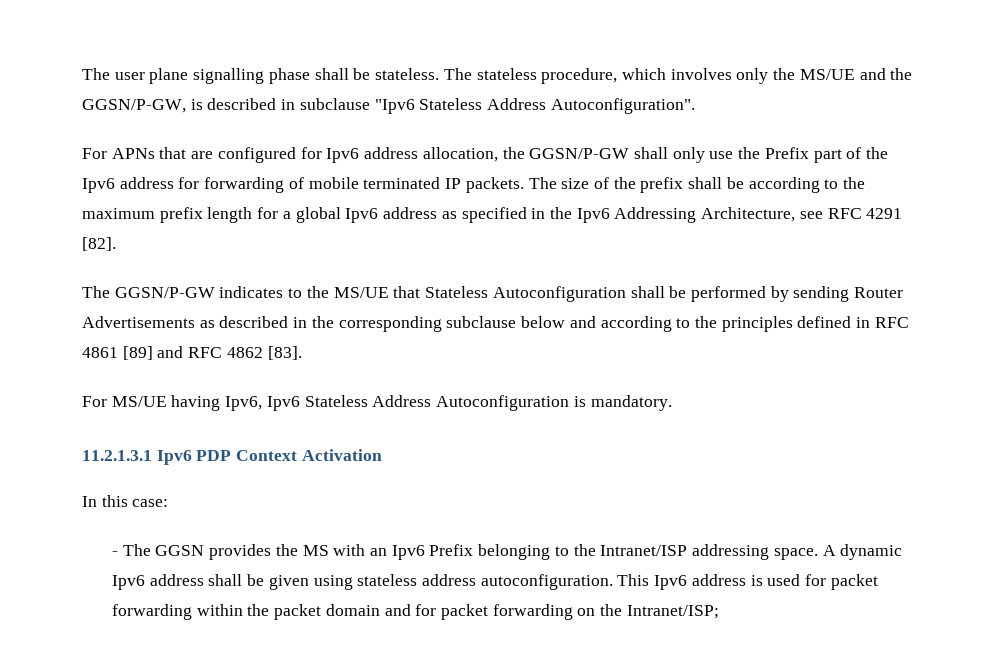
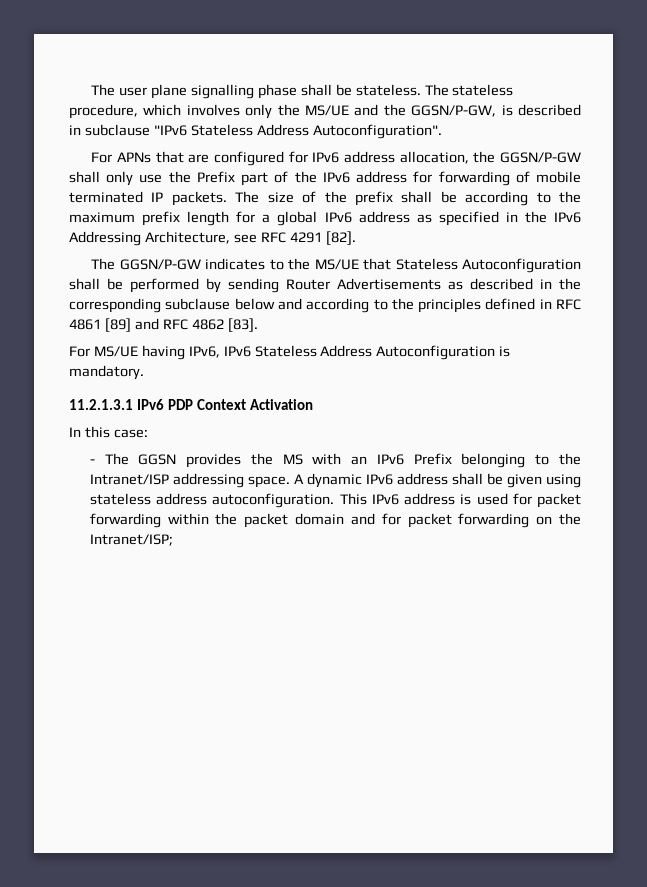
- The stateless procedure, which involves only the MS/UE and the GGSN/P-GW, is described in subclause "Ipv6 Stateless Address Autoconfiguration".
+ The stateless procedure, which involves only the MS/UE and the GGSN/P-GW, is described in subclause "IPv6 Stateless Address Autoconfiguration".
- For APNs that are configured for Ipv6 address allocation, the GGSN/P-GW shall only use the Prefix part of the Ipv6 address for forwarding of mobile terminated IP packets.
+ For APNs that are configured for IPv6 address allocation, the GGSN/P-GW shall only use the Prefix part of the IPv6 address for forwarding of mobile terminated IP packets.
- The size of the prefix shall be according to the maximum prefix length for a global Ipv6 address as specified in the Ipv6 Addressing Architecture, see RFC 4291 [82].
+ The size of the prefix shall be according to the maximum prefix length for a global IPv6 address as specified in the IPv6 Addressing Architecture, see RFC 4291 [82].
- For MS/UE having Ipv6, Ipv6 Stateless Address Autoconfiguration is mandatory.
+ For MS/UE having IPv6, IPv6 Stateless Address Autoconfiguration is mandatory.
- 11.2.1.3.1 Ipv6 PDP Context Activation
+ 11.2.1.3.1 IPv6 PDP Context Activation
- - The GGSN provides the MS with an Ipv6 Prefix belonging to the Intranet/ISP addressing space.
+ - The GGSN provides the MS with an IPv6 Prefix belonging to the Intranet/ISP addressing space.
- A dynamic Ipv6 address shall be given using stateless address autoconfiguration.
+ A dynamic IPv6 address shall be given using stateless address autoconfiguration.
- This Ipv6 address is used for packet forwarding within the packet domain and for packet forwarding on the Intranet/ISP;
+ This IPv6 address is used for packet forwarding within the packet domain and for packet forwarding on the Intranet/ISP;

